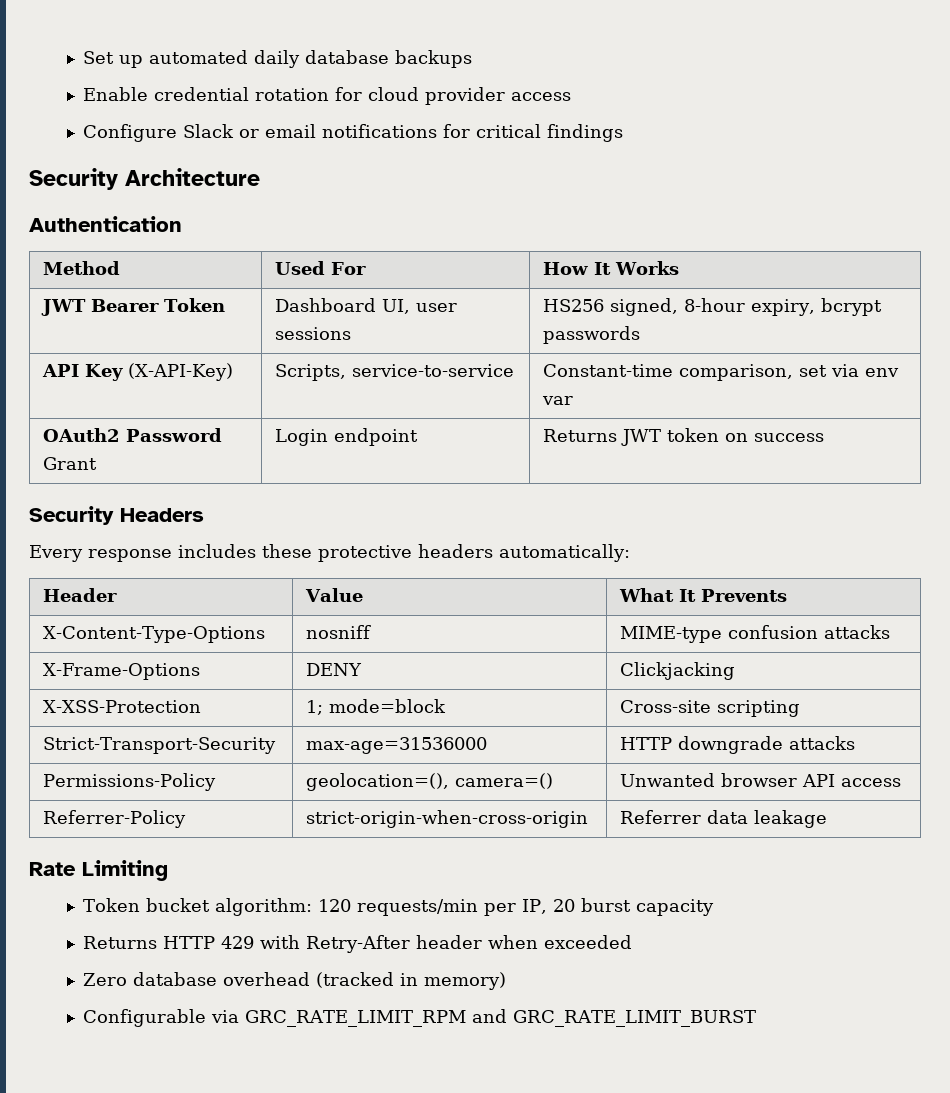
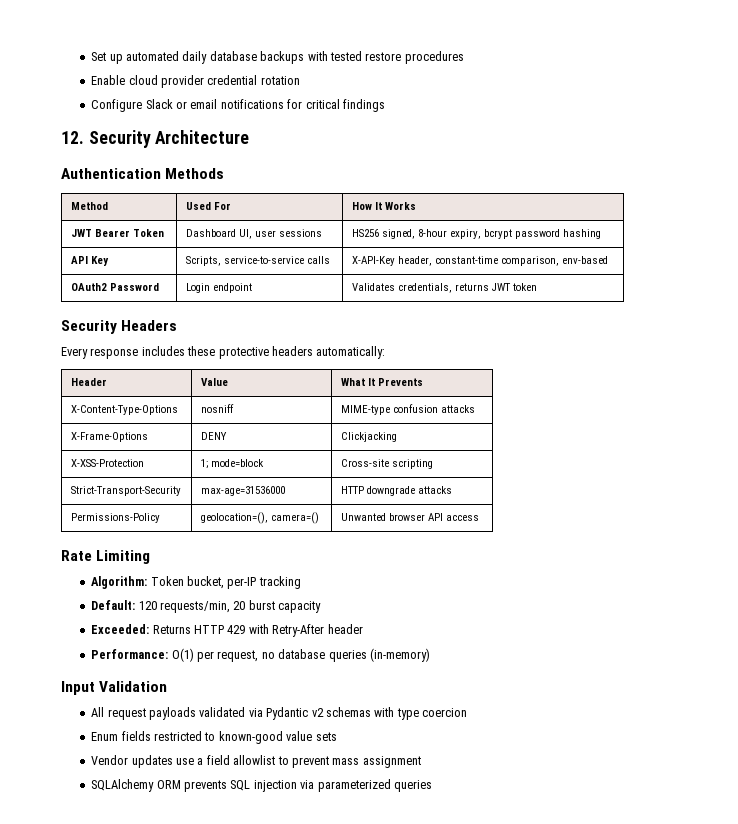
- Set up automated daily database backups
+ Set up automated daily database backups with tested restore procedures
- Enable credential rotation for cloud provider access
+ Enable cloud provider credential rotation
- Security Architecture
+ 12. Security Architecture
- Authentication
+ Authentication Methods
- JWT Bearer Token | Dashboard UI, user sessions | HS256 signed, 8-hour expiry, bcrypt passwords
+ JWT Bearer Token | Dashboard UI, user sessions | HS256 signed, 8-hour expiry, bcrypt password hashing
- API Key (X-API-Key) | Scripts, service-to-service | Constant-time comparison, set via env var
+ API Key | Scripts, service-to-service calls | X-API-Key header, constant-time comparison, env-based
- OAuth2 Password Grant | Login endpoint | Returns JWT token on success
+ OAuth2 Password | Login endpoint | Validates credentials, returns JWT token
- Referrer-Policy | strict-origin-when-cross-origin | Referrer data leakage
  Rate Limiting
- Token bucket algorithm: 120 requests/min per IP, 20 burst capacity
+ Algorithm: Token bucket, per-IP tracking
+ Default: 120 requests/min, 20 burst capacity
- Returns HTTP 429 with Retry-After header when exceeded
- Zero database overhead (tracked in memory)
- Configurable via GRC_RATE_LIMIT_RPM and GRC_RATE_LIMIT_BURST
+ Exceeded: Returns HTTP 429 with Retry-After header
+ Performance: O(1) per request, no database queries (in-memory)
+ Input Validation
+ All request payloads validated via Pydantic v2 schemas with type coercion
+ Enum fields restricted to known-good value sets
+ Vendor updates use a field allowlist to prevent mass assignment
+ SQLAlchemy ORM prevents SQL injection via parameterized queries

